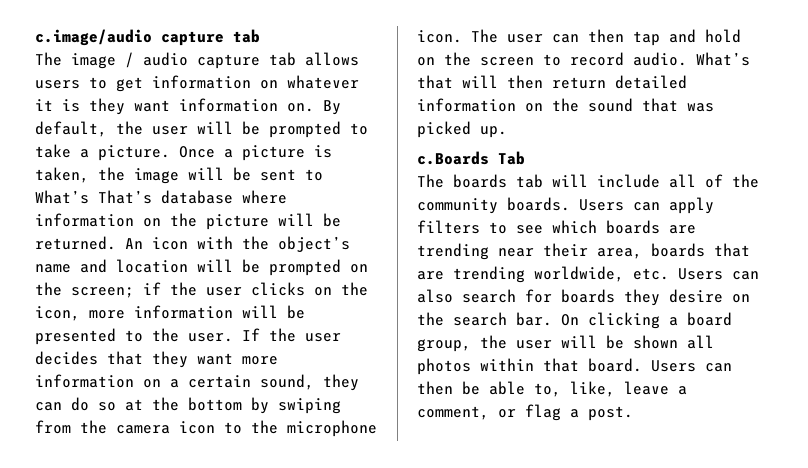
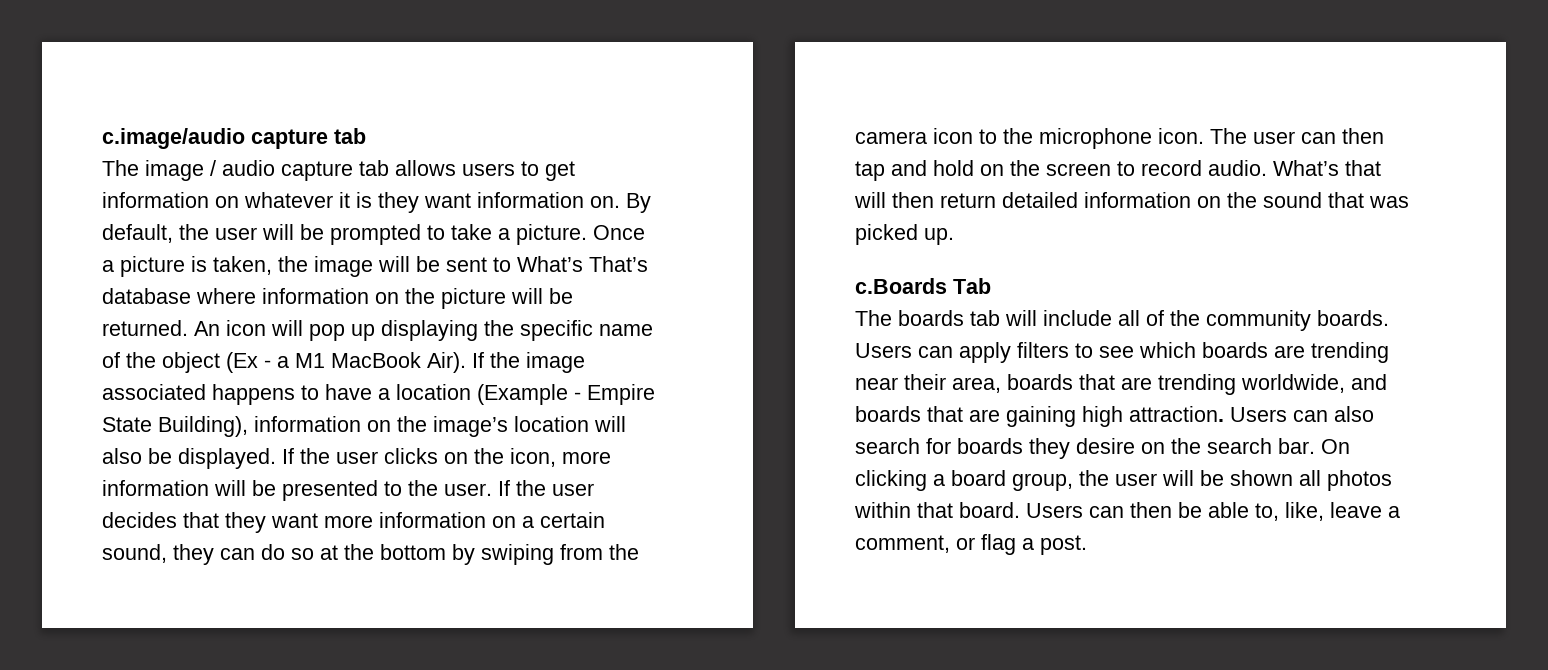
- An icon with the object’s name and location will be prompted on the screen; if the user clicks on the icon, more information will be presented to the user.
+ An icon will pop up displaying the specific name of the object (Ex - a M1 MacBook Air). If the image associated happens to have a location (Example - Empire State Building), information on the image’s location will also be displayed. If the user clicks on the icon, more information will be presented to the user.
- Users can apply filters to see which boards are trending near their area, boards that are trending worldwide, etc. Users can also search for boards they desire on the search bar.
+ Users can apply filters to see which boards are trending near their area, boards that are trending worldwide, and boards that are gaining high attraction. Users can also search for boards they desire on the search bar.

